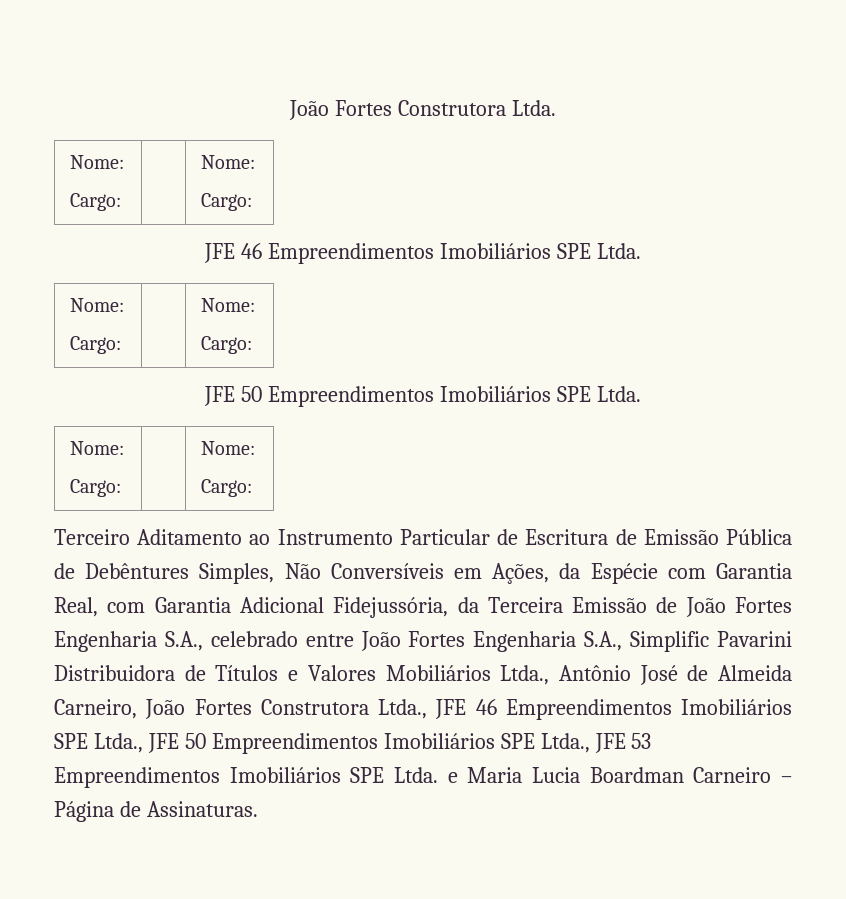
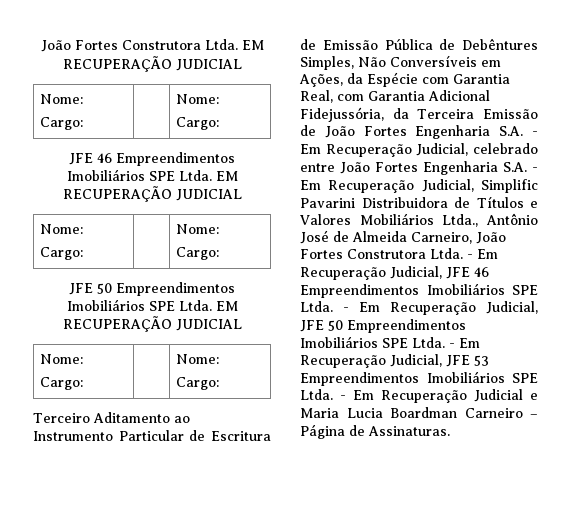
- João Fortes Construtora Ltda.
+ João Fortes Construtora Ltda. EM RECUPERAÇÃO JUDICIAL
- JFE 46 Empreendimentos Imobiliários SPE Ltda.
+ JFE 46 Empreendimentos Imobiliários SPE Ltda. EM RECUPERAÇÃO JUDICIAL
- JFE 50 Empreendimentos Imobiliários SPE Ltda.
+ JFE 50 Empreendimentos Imobiliários SPE Ltda. EM RECUPERAÇÃO JUDICIAL
- Terceiro Aditamento ao Instrumento Particular de Escritura de Emissão Pública de Debêntures Simples, Não Conversíveis em Ações, da Espécie com Garantia Real, com Garantia Adicional Fidejussória, da Terceira Emissão de João Fortes Engenharia S.A., celebrado entre João Fortes Engenharia S.A., Simplific Pavarini Distribuidora de Títulos e Valores Mobiliários Ltda., Antônio José de Almeida Carneiro, João Fortes Construtora Ltda., JFE 46 Empreendimentos Imobiliários SPE Ltda., JFE 50 Empreendimentos Imobiliários SPE Ltda., JFE 53 Empreendimentos Imobiliários SPE Ltda. e Maria Lucia Boardman Carneiro – Página de Assinaturas.
+ Terceiro Aditamento ao Instrumento Particular de Escritura de Emissão Pública de Debêntures Simples, Não Conversíveis em Ações, da Espécie com Garantia Real, com Garantia Adicional Fidejussória, da Terceira Emissão de João Fortes Engenharia S.A. - Em Recuperação Judicial, celebrado entre João Fortes Engenharia S.A. - Em Recuperação Judicial, Simplific Pavarini Distribuidora de Títulos e Valores Mobiliários Ltda., Antônio José de Almeida Carneiro, João Fortes Construtora Ltda. - Em Recuperação Judicial, JFE 46 Empreendimentos Imobiliários SPE Ltda. - Em Recuperação Judicial, JFE 50 Empreendimentos Imobiliários SPE Ltda. - Em Recuperação Judicial, JFE 53 Empreendimentos Imobiliários SPE Ltda. - Em Recuperação Judicial e Maria Lucia Boardman Carneiro – Página de Assinaturas.

